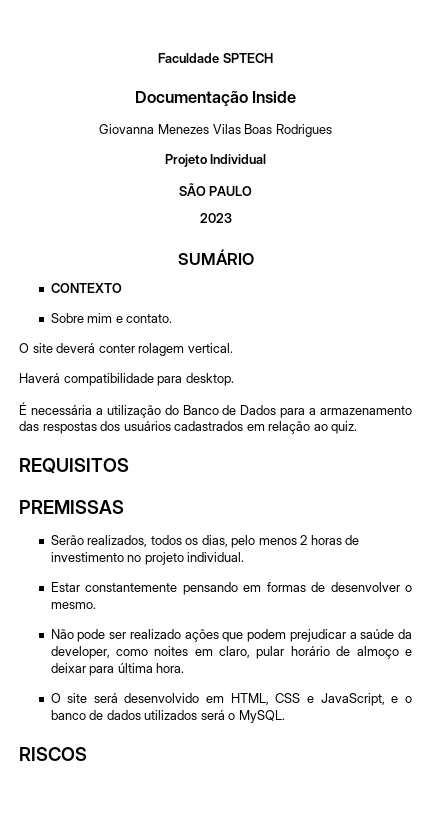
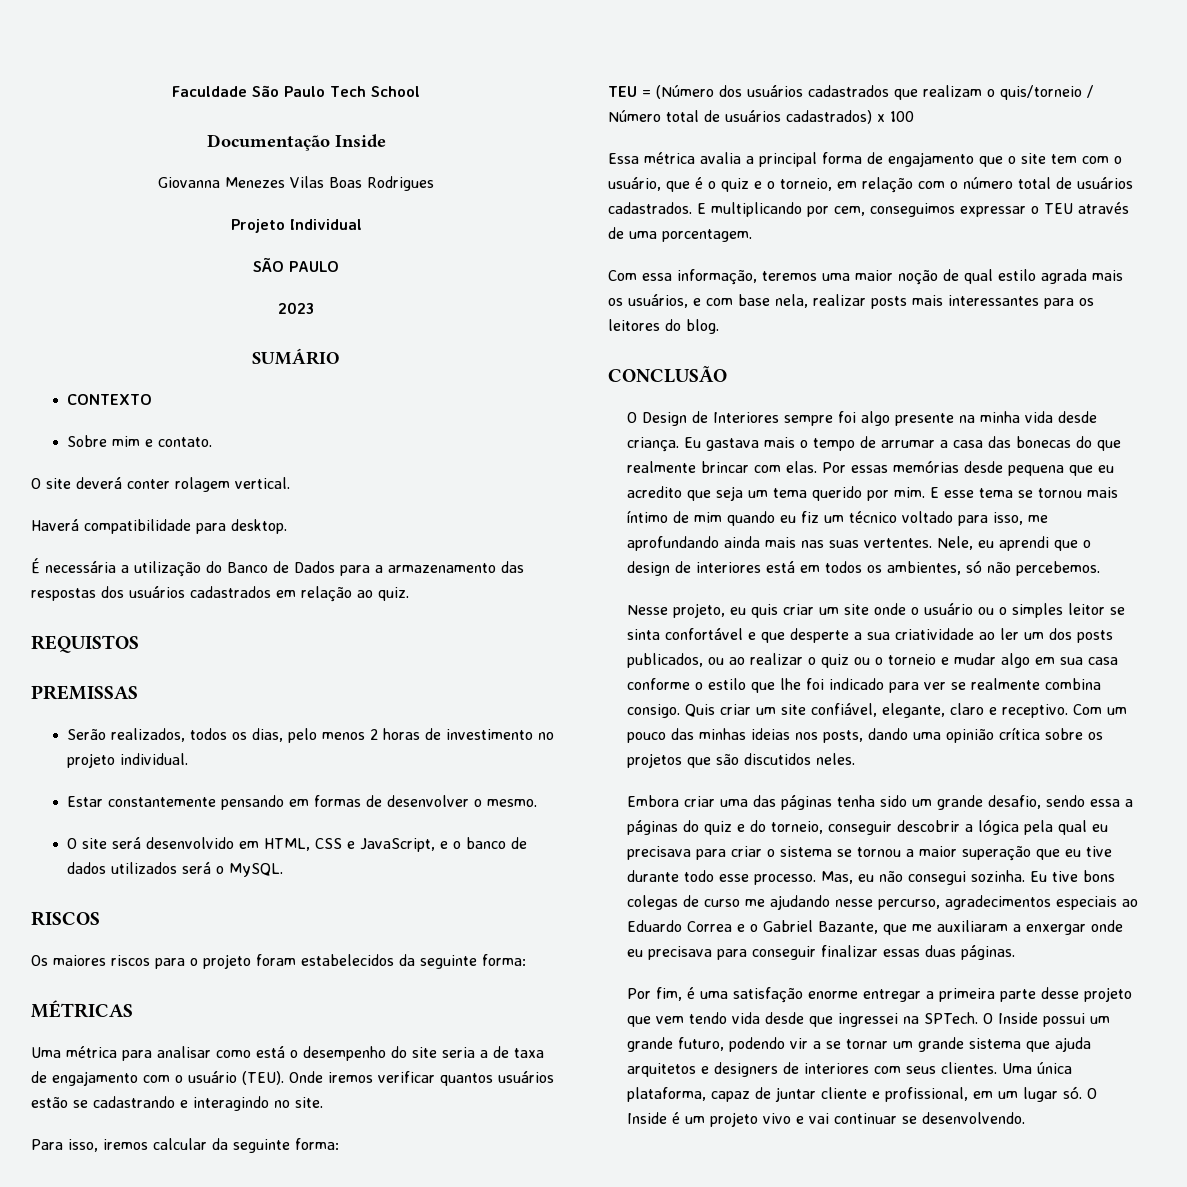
- Faculdade SPTECH
+ Faculdade São Paulo Tech School
- REQUISITOS
+ REQUISTOS
- Não pode ser realizado ações que podem prejudicar a saúde da developer, como noites em claro, pular horário de almoço e deixar para última hora.
+ Os maiores riscos para o projeto foram estabelecidos da seguinte forma:
+ MÉTRICAS
+ Uma métrica para analisar como está o desempenho do site seria a de taxa de engajamento com o usuário (TEU). Onde iremos verificar quantos usuários estão se cadastrando e interagindo no site.
+ Para isso, iremos calcular da seguinte forma:
+ TEU = (Número dos usuários cadastrados que realizam o quis/torneio / Número total de usuários cadastrados) x 100
+ Essa métrica avalia a principal forma de engajamento que o site tem com o usuário, que é o quiz e o torneio, em relação com o número total de usuários cadastrados. E multiplicando por cem, conseguimos expressar o TEU através de uma porcentagem.
+ Com essa informação, teremos uma maior noção de qual estilo agrada mais os usuários, e com base nela, realizar posts mais interessantes para os leitores do blog.
+ CONCLUSÃO
+ O Design de Interiores sempre foi algo presente na minha vida desde criança. Eu gastava mais o tempo de arrumar a casa das bonecas do que realmente brincar com elas. Por essas memórias desde pequena que eu acredito que seja um tema querido por mim. E esse tema se tornou mais íntimo de mim quando eu fiz um técnico voltado para isso, me aprofundando ainda mais nas suas vertentes. Nele, eu aprendi que o design de interiores está em todos os ambientes, só não percebemos.
+ Nesse projeto, eu quis criar um site onde o usuário ou o simples leitor se sinta confortável e que desperte a sua criatividade ao ler um dos posts publicados, ou ao realizar o quiz ou o torneio e mudar algo em sua casa conforme o estilo que lhe foi indicado para ver se realmente combina consigo. Quis criar um site confiável, elegante, claro e receptivo. Com um pouco das minhas ideias nos posts, dando uma opinião crítica sobre os projetos que são discutidos neles.
+ Embora criar uma das páginas tenha sido um grande desafio, sendo essa a páginas do quiz e do torneio, conseguir descobrir a lógica pela qual eu precisava para criar o sistema se tornou a maior superação que eu tive durante todo esse processo. Mas, eu não consegui sozinha. Eu tive bons colegas de curso me ajudando nesse percurso, agradecimentos especiais ao Eduardo Correa e o Gabriel Bazante, que me auxiliaram a enxergar onde eu precisava para conseguir finalizar essas duas páginas.
+ Por fim, é uma satisfação enorme entregar a primeira parte desse projeto que vem tendo vida desde que ingressei na SPTech. O Inside possui um grande futuro, podendo vir a se tornar um grande sistema que ajuda arquitetos e designers de interiores com seus clientes. Uma única plataforma, capaz de juntar cliente e profissional, em um lugar só. O Inside é um projeto vivo e vai continuar se desenvolvendo.

